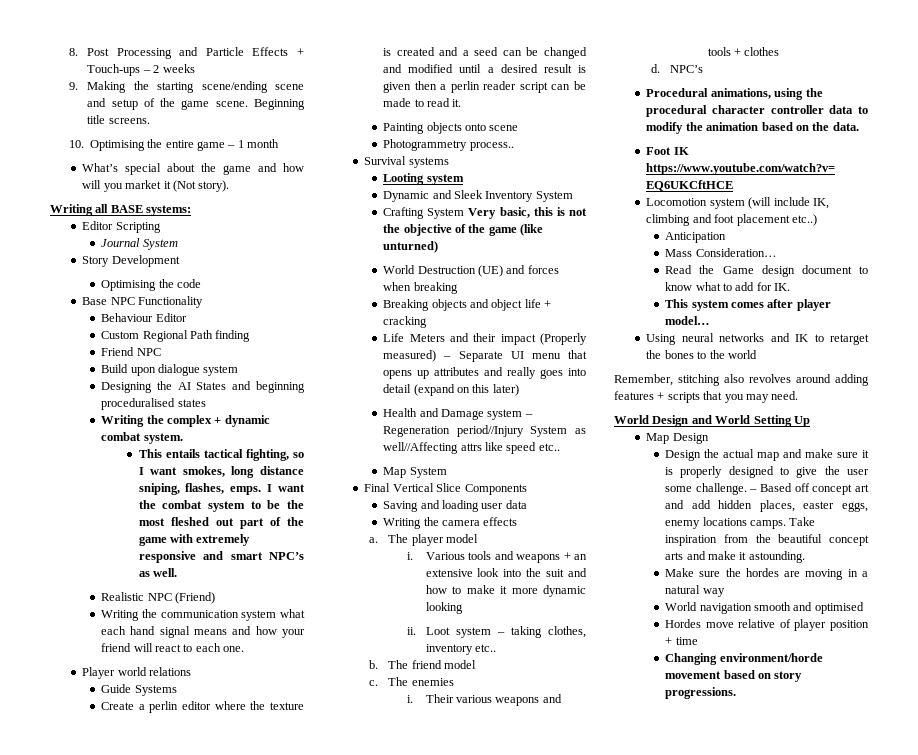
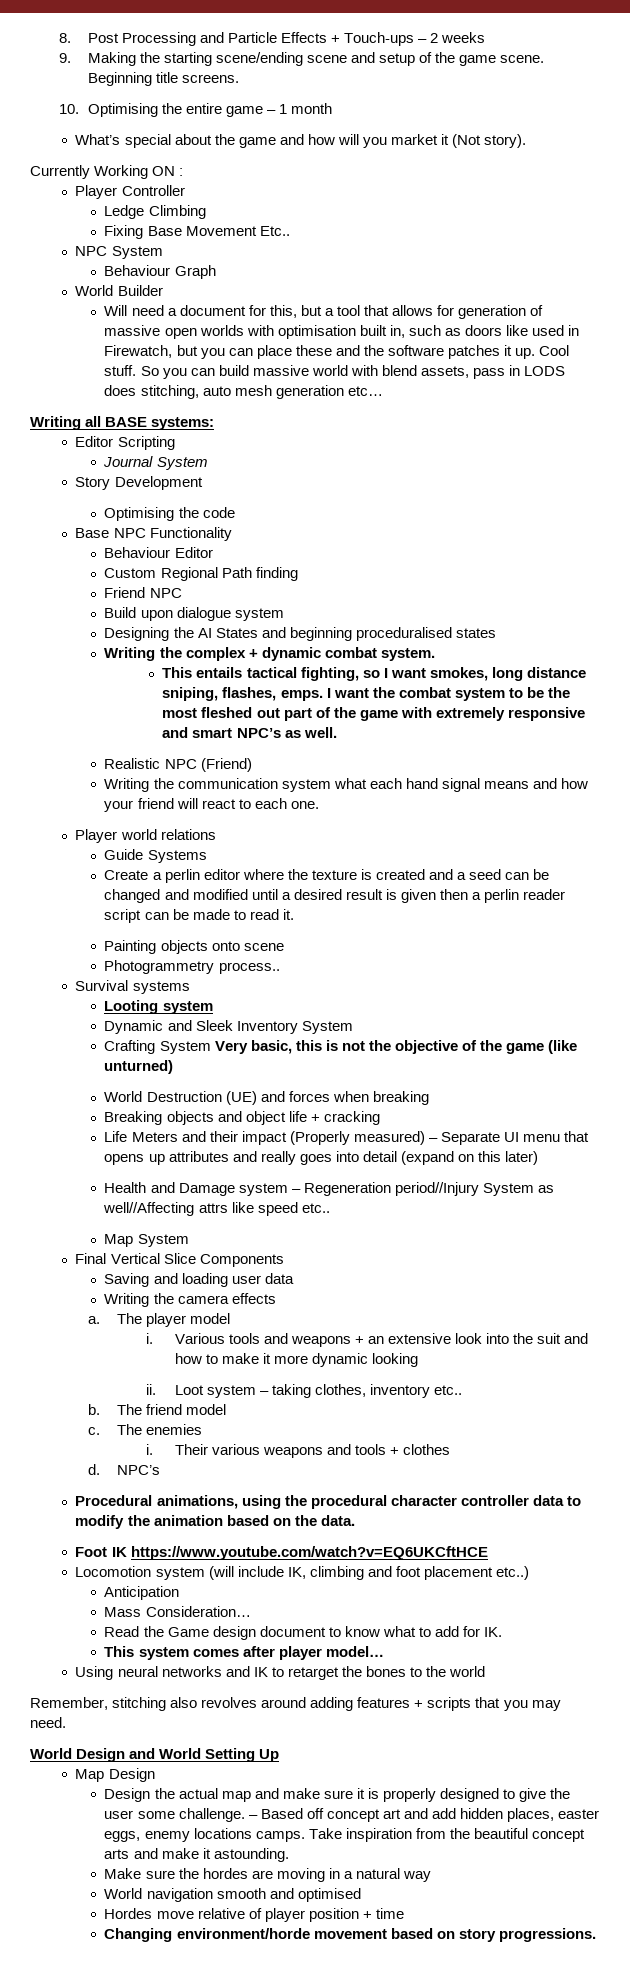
+ Currently Working ON :
+ Player Controller
+ Ledge Climbing
+ Fixing Base Movement Etc..
+ NPC System
+ Behaviour Graph
+ World Builder
+ Will need a document for this, but a tool that allows for generation of massive open worlds with optimisation built in, such as doors like used in Firewatch, but you can place these and the software patches it up. Cool stuff. So you can build massive world with blend assets, pass in LODS does stitching, auto mesh generation etc…

